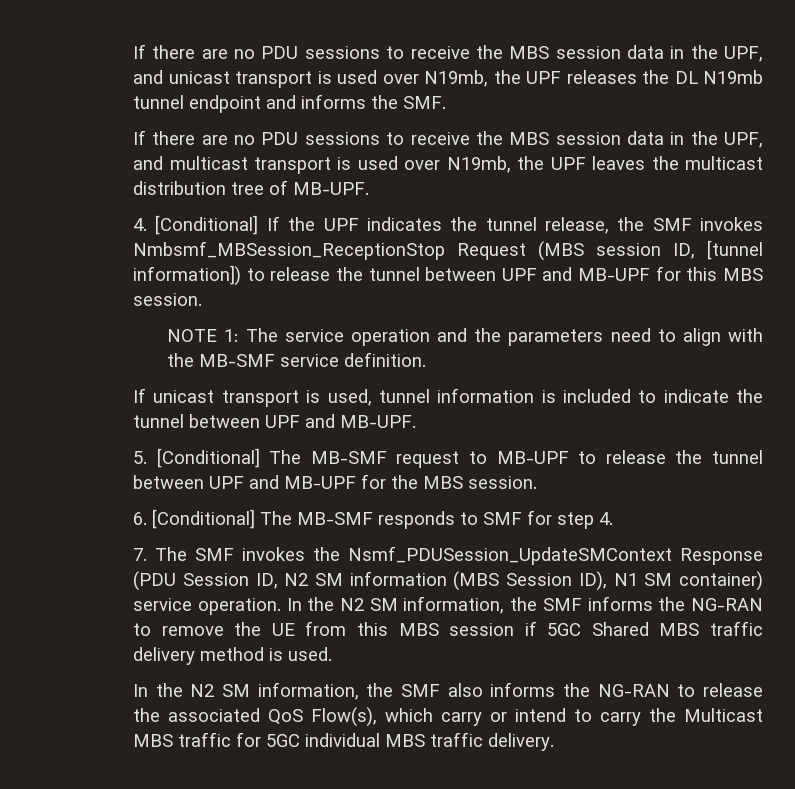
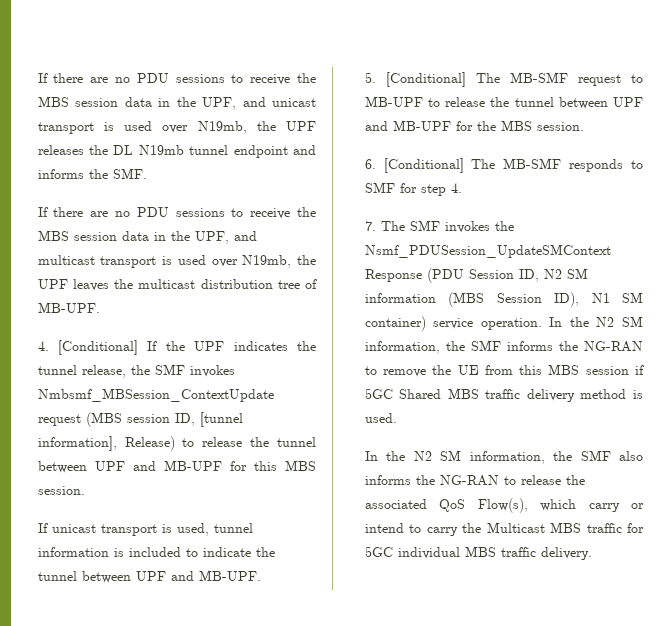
- 4. [Conditional] If the UPF indicates the tunnel release, the SMF invokes Nmbsmf_MBSession_ReceptionStop Request (MBS session ID, [tunnel information]) to release the tunnel between UPF and MB-UPF for this MBS session.
+ 4. [Conditional] If the UPF indicates the tunnel release, the SMF invokes Nmbsmf_MBSession_ContextUpdate request (MBS session ID, [tunnel information], Release) to release the tunnel between UPF and MB-UPF for this MBS session.
- NOTE 1: The service operation and the parameters need to align with the MB-SMF service definition.

